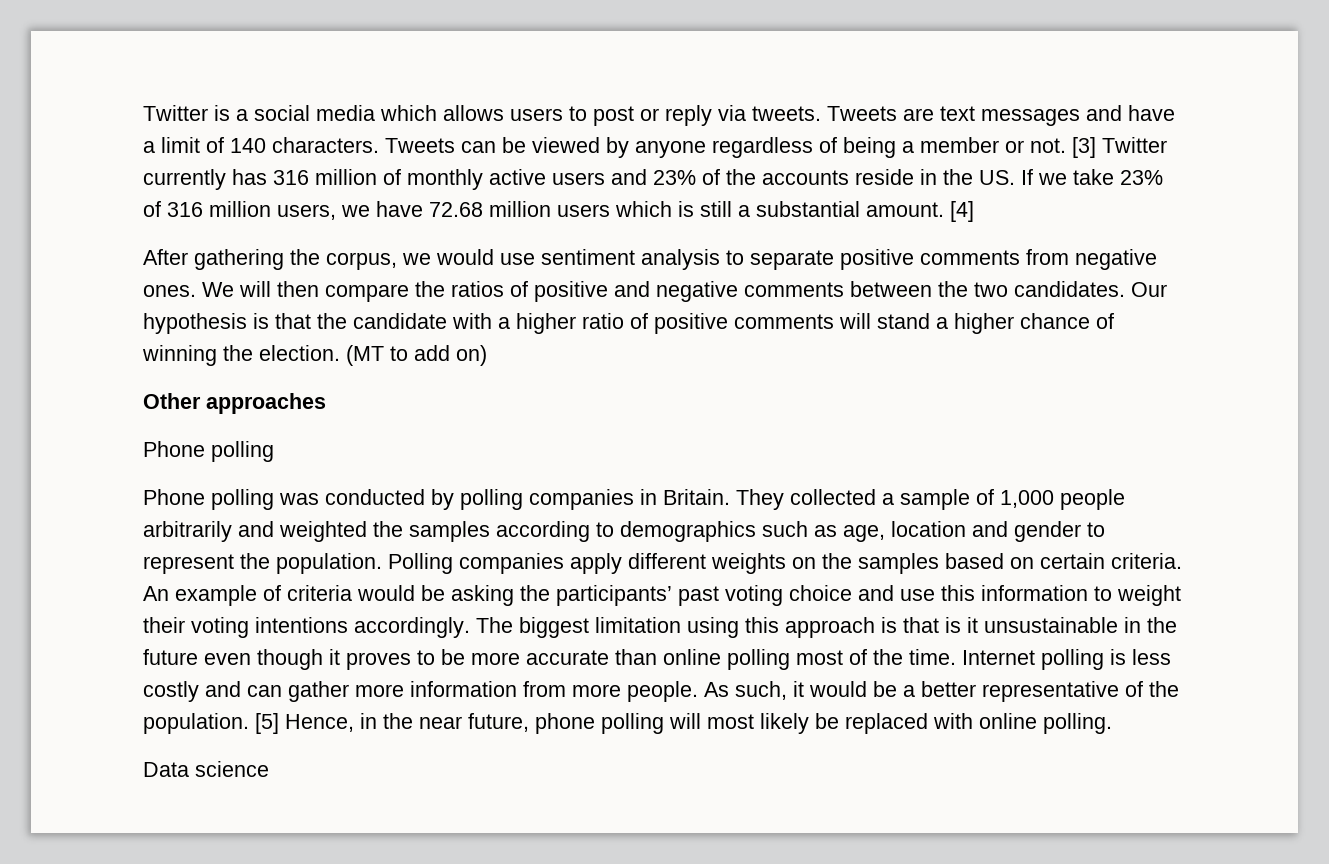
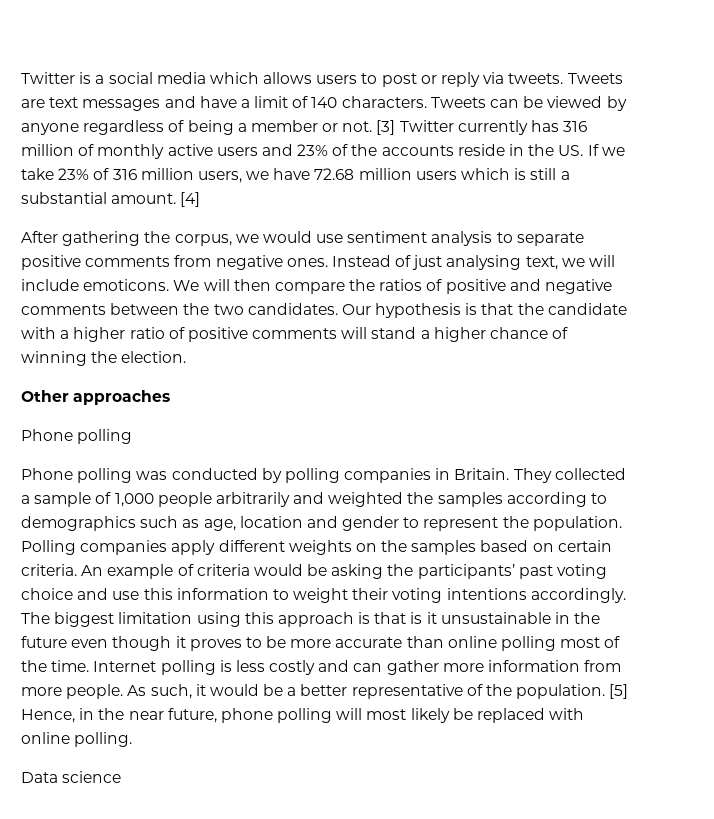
+ Instead of just analysing text, we will include emoticons.
- (MT to add on)

